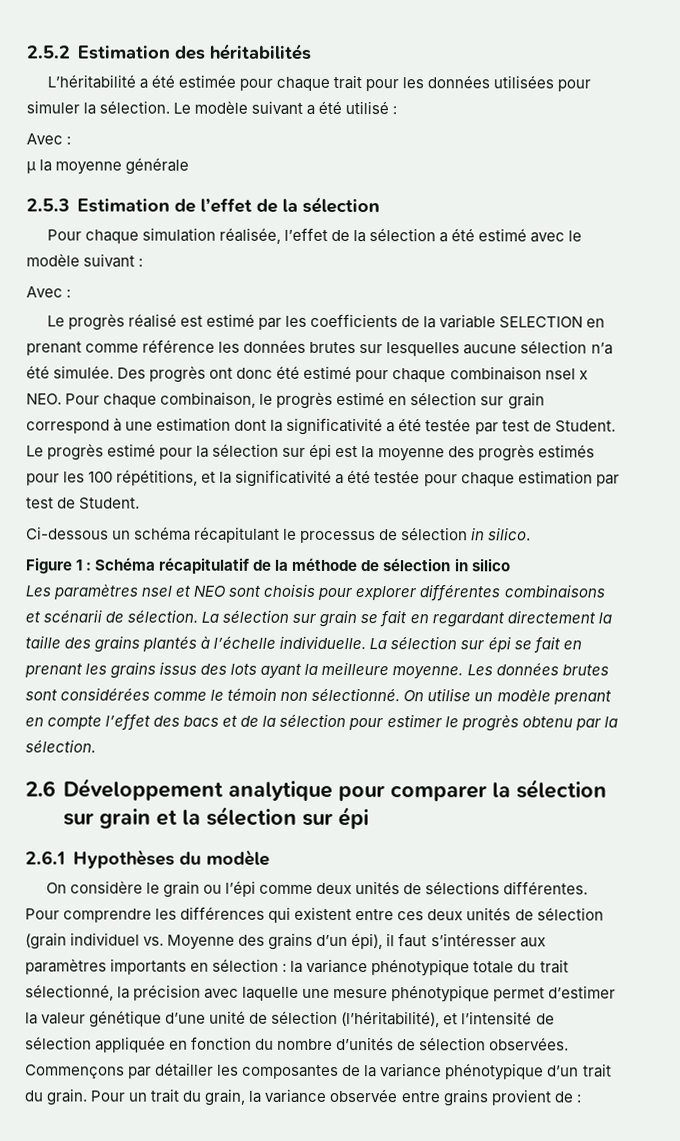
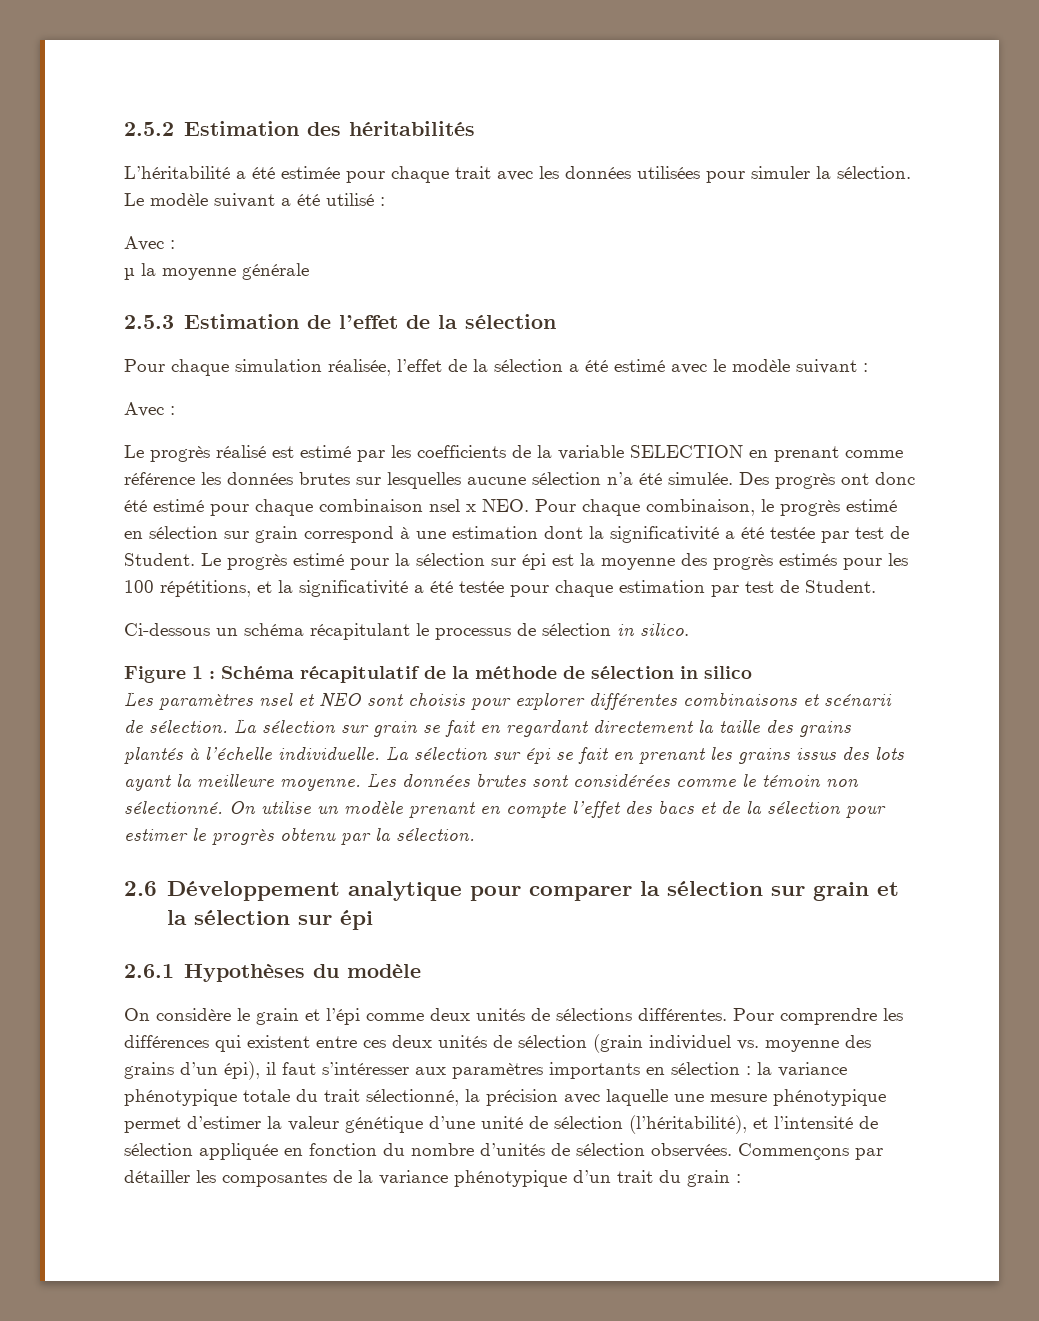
- L’héritabilité a été estimée pour chaque trait pour les données utilisées pour simuler la sélection.
+ L’héritabilité a été estimée pour chaque trait avec les données utilisées pour simuler la sélection.
- On considère le grain ou l’épi comme deux unités de sélections différentes.
+ On considère le grain et l’épi comme deux unités de sélections différentes.
- Pour comprendre les différences qui existent entre ces deux unités de sélection (grain individuel vs. Moyenne des grains d’un épi), il faut s’intéresser aux paramètres importants en sélection :
+ Pour comprendre les différences qui existent entre ces deux unités de sélection (grain individuel vs. moyenne des grains d’un épi), il faut s’intéresser aux paramètres importants en sélection :
- Commençons par détailler les composantes de la variance phénotypique d’un trait du grain. Pour un trait du grain, la variance observée entre grains provient de :
+ Commençons par détailler les composantes de la variance phénotypique d’un trait du grain :

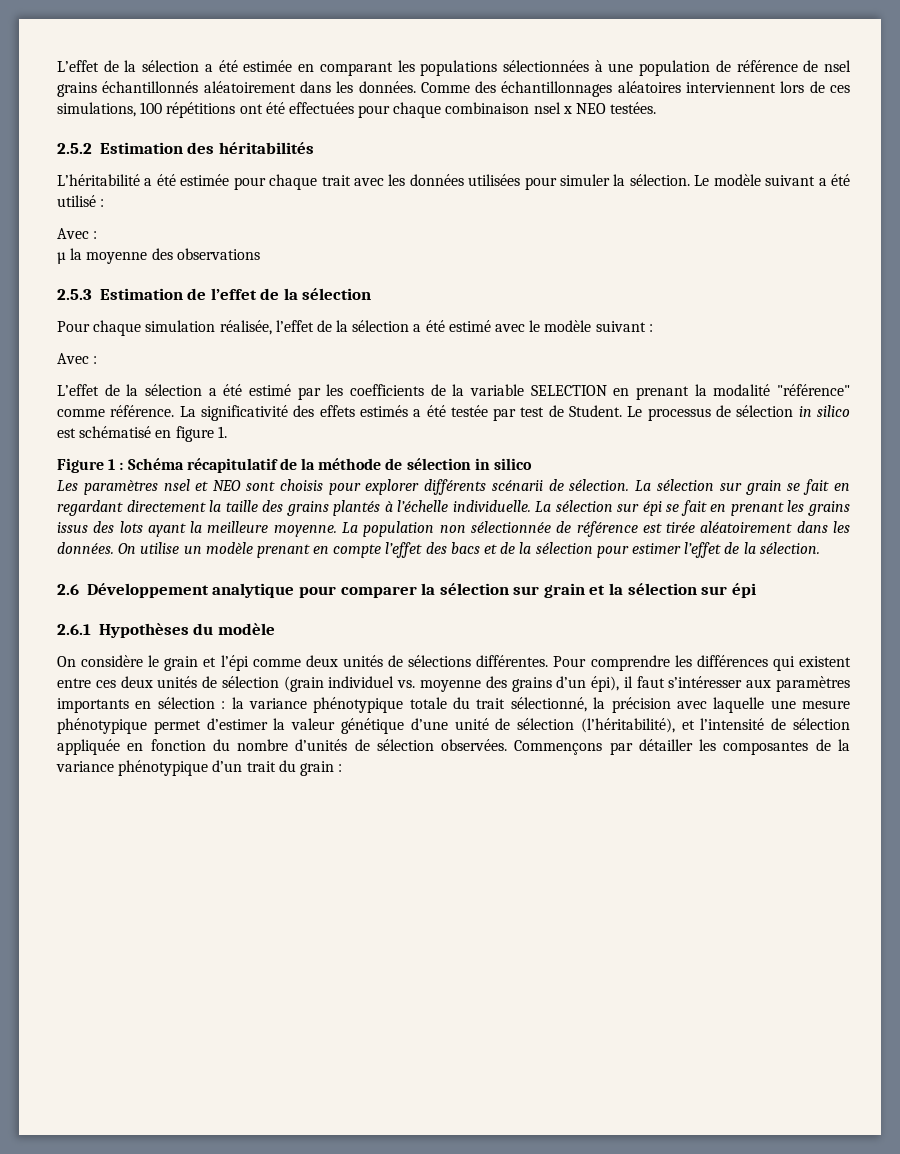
+ L’effet de la sélection a été estimée en comparant les populations sélectionnées à une population de référence de nsel grains échantillonnés aléatoirement dans les données. Comme des échantillonnages aléatoires interviennent lors de ces simulations, 100 répétitions ont été effectuées pour chaque combinaison nsel x NEO testées.
- µ la moyenne générale
+ µ la moyenne des observations
- Le progrès réalisé est estimé par les coefficients de la variable SELECTION en prenant comme référence les données brutes sur lesquelles aucune sélection n’a été simulée. Des progrès ont donc été estimé pour chaque combinaison nsel x NEO. Pour chaque combinaison, le progrès estimé en sélection sur grain correspond à une estimation dont la significativité a été testée par test de Student.
+ L’effet de la sélection a été estimé par les coefficients de la variable SELECTION en prenant la modalité "référence" comme référence. La significativité des effets estimés a été testée par test de Student.
- Le progrès estimé pour la sélection sur épi est la moyenne des progrès estimés pour les 100 répétitions, et la significativité a été testée pour chaque estimation par test de Student.
- Ci-dessous un schéma récapitulant le processus de sélection in silico.
+ Le processus de sélection in silico est schématisé en figure 1.
- Les paramètres nsel et NEO sont choisis pour explorer différentes combinaisons et scénarii de sélection.
+ Les paramètres nsel et NEO sont choisis pour explorer différents scénarii de sélection.
- Les données brutes sont considérées comme le témoin non sélectionné.
+ La population non sélectionnée de référence est tirée aléatoirement dans les données.
- On utilise un modèle prenant en compte l’effet des bacs et de la sélection pour estimer le progrès obtenu par la sélection.
+ On utilise un modèle prenant en compte l’effet des bacs et de la sélection pour estimer l’effet de la sélection.

